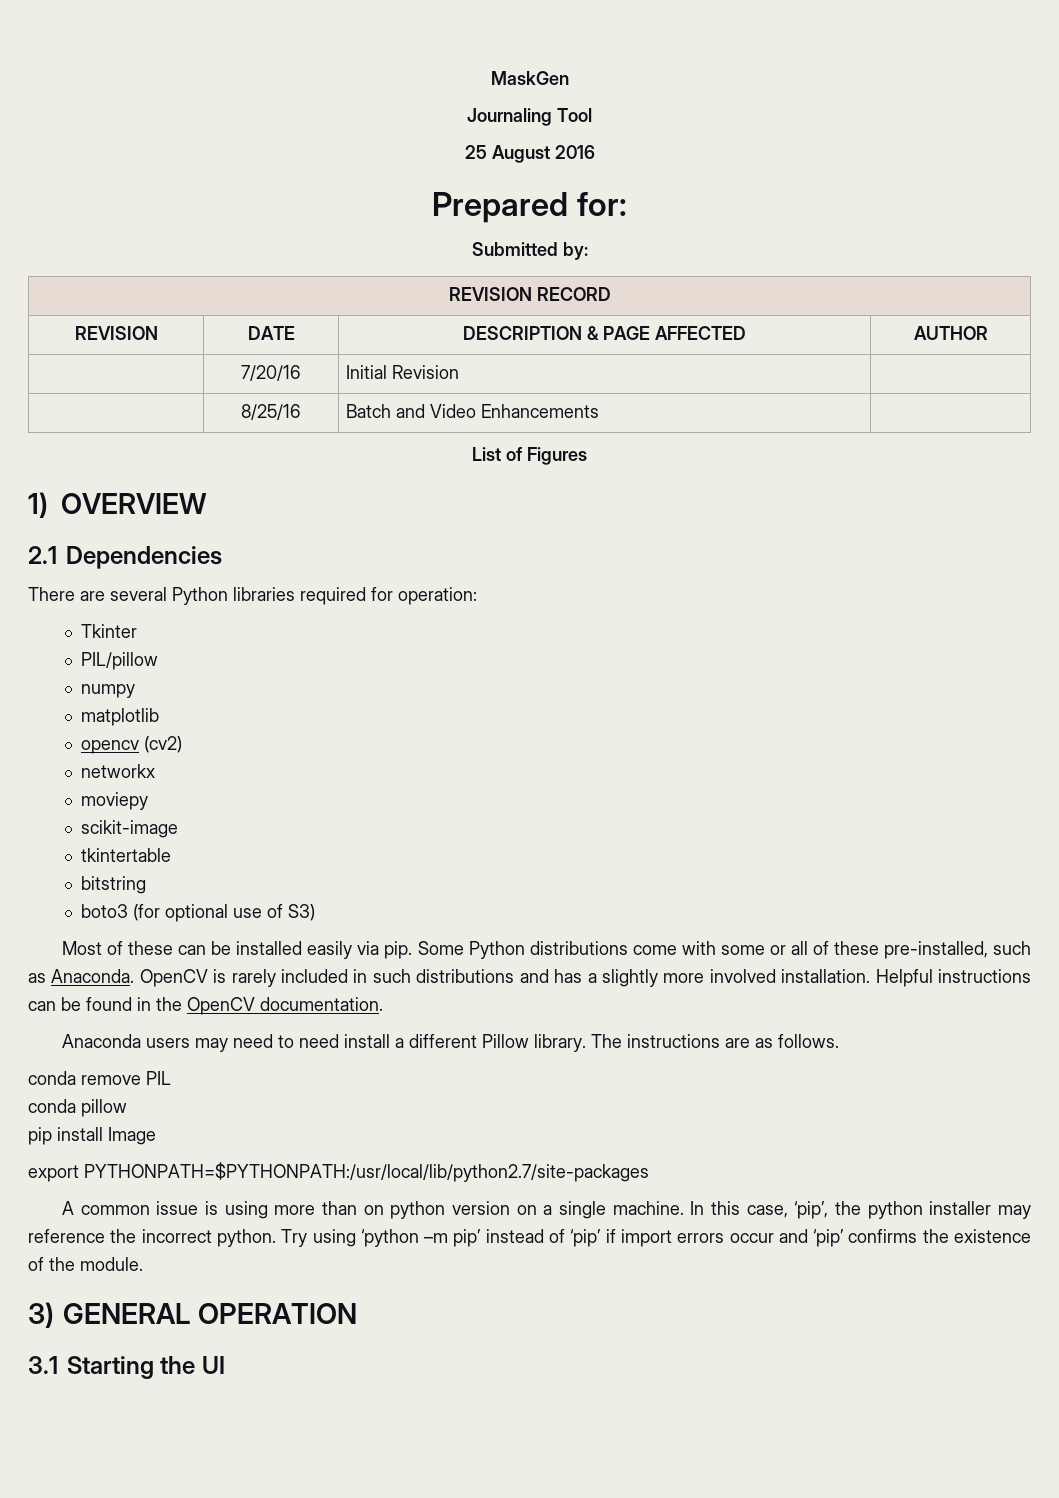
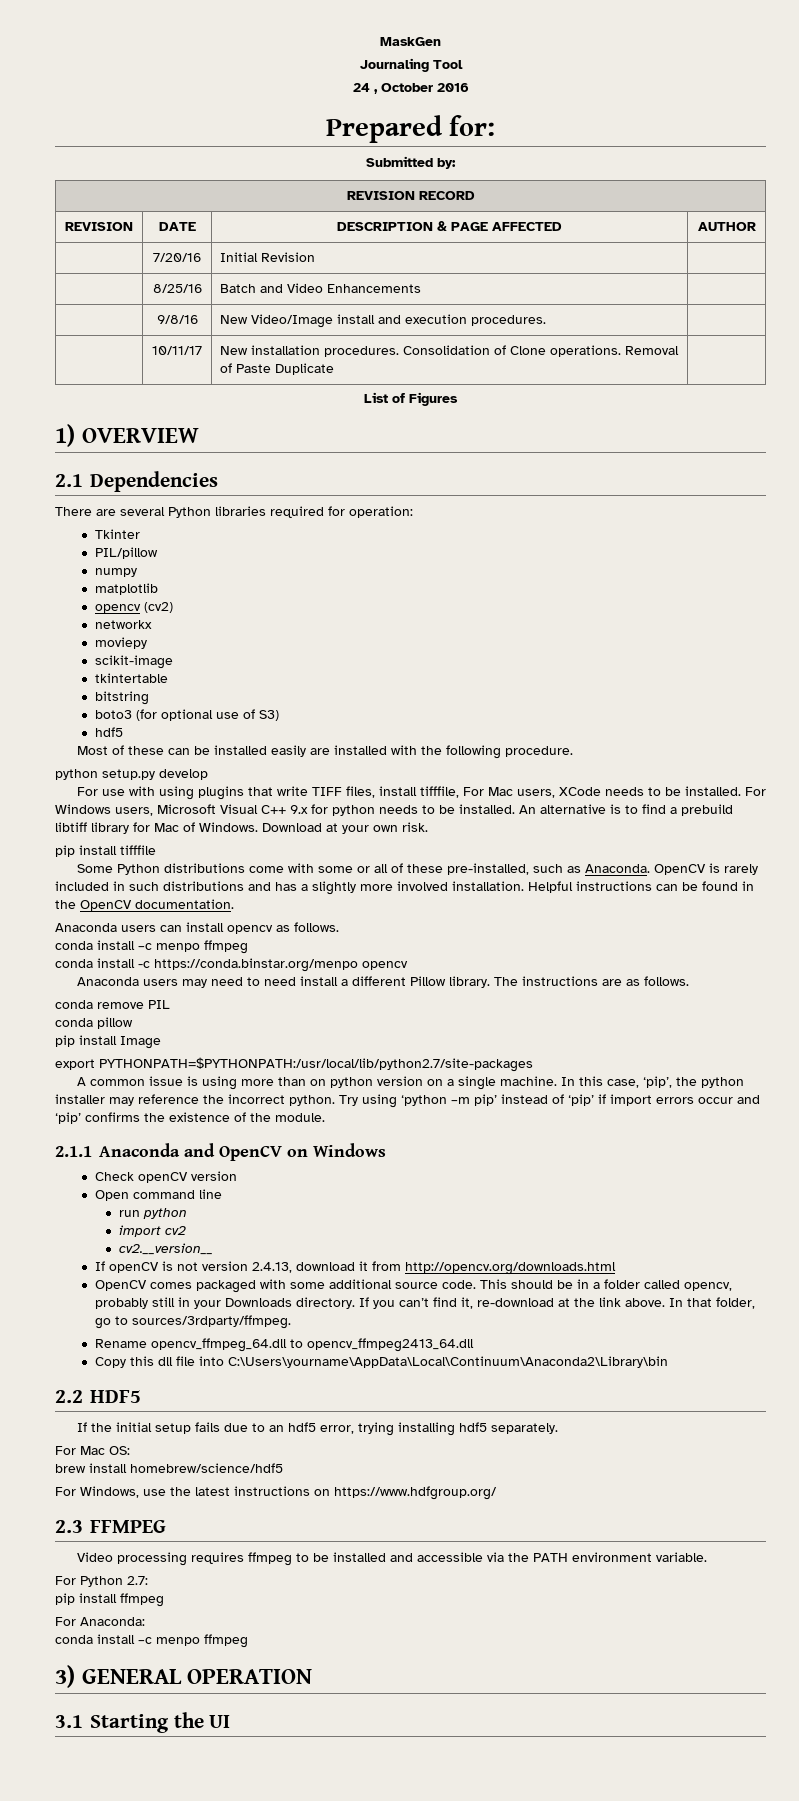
- 25 August 2016
+ 24 , October 2016
+ | 9/8/16 | New Video/Image install and execution procedures. |
+ | 10/11/17 | New installation procedures. Consolidation of Clone operations. Removal of Paste Duplicate |
  boto3 (for optional use of S3)
+ hdf5
- Most of these can be installed easily via pip. Some Python distributions come with some or all of these pre-installed, such as Anaconda.
+ Most of these can be installed easily are installed with the following procedure.
+ python setup.py develop
+ For use with using plugins that write TIFF files, install tifffile, For Mac users, XCode needs to be installed. For Windows users, Microsoft Visual C++ 9.x for python needs to be installed. An alternative is to find a prebuild libtiff library for Mac of Windows. Download at your own risk.
+ pip install tifffile
+ Some Python distributions come with some or all of these pre-installed, such as Anaconda.
+ Anaconda users can install opencv as follows.
+ conda install –c menpo ffmpeg
+ conda install -c https://conda.binstar.org/menpo opencv
+ 2.1.1 Anaconda and OpenCV on Windows
+ Check openCV version
+ Open command line
+ run python
+ import cv2
+ cv2.__version__
+ If openCV is not version 2.4.13, download it from http://opencv.org/downloads.html
+ OpenCV comes packaged with some additional source code. This should be in a folder called opencv, probably still in your Downloads directory. If you can’t find it, re-download at the link above. In that folder, go to sources/3rdparty/ffmpeg.
+ Rename opencv_ffmpeg_64.dll to opencv_ffmpeg2413_64.dll
+ Copy this dll file into C:\Users\yourname\AppData\Local\Continuum\Anaconda2\Library\bin
+ 2.2 HDF5
+ If the initial setup fails due to an hdf5 error, trying installing hdf5 separately.
+ For Mac OS:
+ brew install homebrew/science/hdf5
+ For Windows, use the latest instructions on https://www.hdfgroup.org/
+ 2.3 FFMPEG
+ Video processing requires ffmpeg to be installed and accessible via the PATH environment variable.
+ For Python 2.7:
+ pip install ffmpeg
+ For Anaconda:
+ conda install –c menpo ffmpeg

